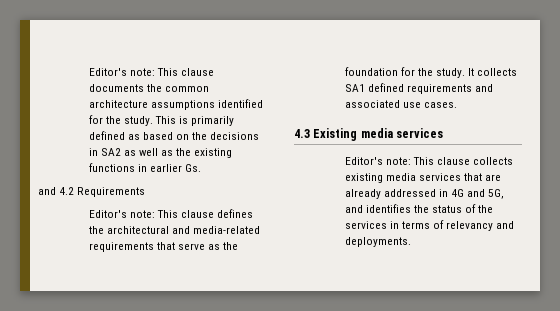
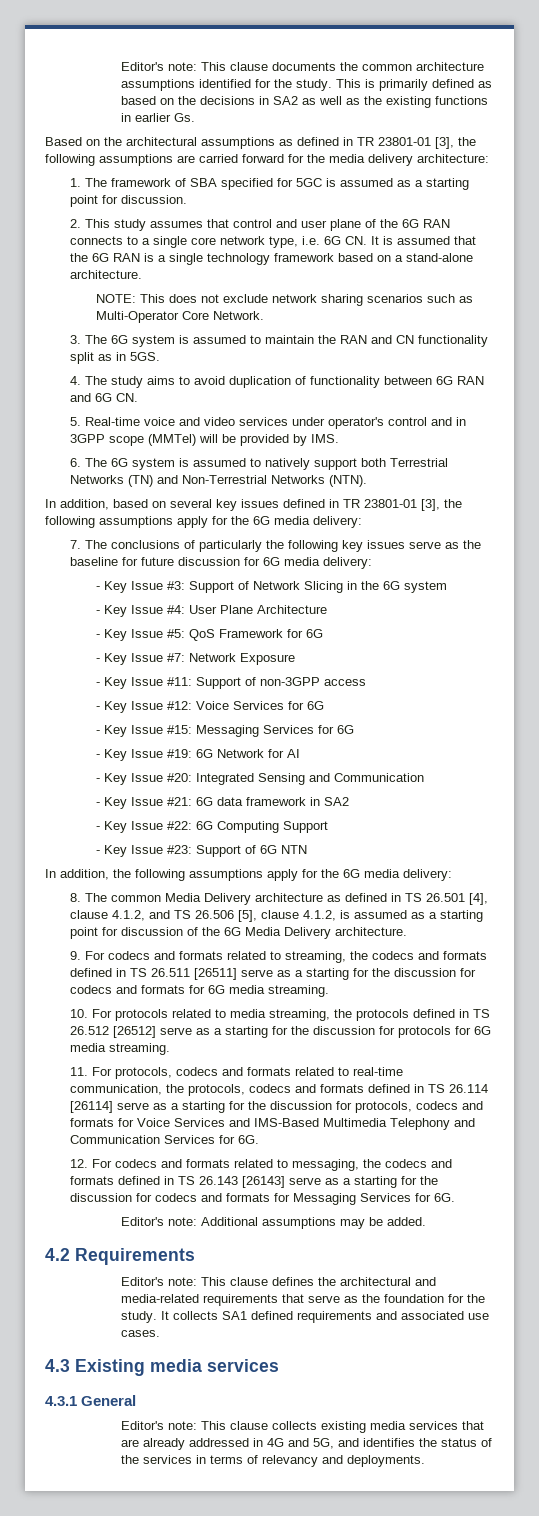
- and 4.2 Requirements
+ Based on the architectural assumptions as defined in TR 23801-01 [3], the following assumptions are carried forward for the media delivery architecture:
+ 1. The framework of SBA specified for 5GC is assumed as a starting point for discussion.
+ 2. This study assumes that control and user plane of the 6G RAN connects to a single core network type, i.e. 6G CN. It is assumed that the 6G RAN is a single technology framework based on a stand-alone architecture.
+ NOTE: This does not exclude network sharing scenarios such as Multi-Operator Core Network.
+ 3. The 6G system is assumed to maintain the RAN and CN functionality split as in 5GS.
+ 4. The study aims to avoid duplication of functionality between 6G RAN and 6G CN.
+ 5. Real-time voice and video services under operator's control and in 3GPP scope (MMTel) will be provided by IMS.
+ 6. The 6G system is assumed to natively support both Terrestrial Networks (TN) and Non-Terrestrial Networks (NTN).
+ In addition, based on several key issues defined in TR 23801-01 [3], the following assumptions apply for the 6G media delivery:
+ 7. The conclusions of particularly the following key issues serve as the baseline for future discussion for 6G media delivery:
+ - Key Issue #3: Support of Network Slicing in the 6G system
+ - Key Issue #4: User Plane Architecture
+ - Key Issue #5: QoS Framework for 6G
+ - Key Issue #7: Network Exposure
+ - Key Issue #11: Support of non-3GPP access
+ - Key Issue #12: Voice Services for 6G
+ - Key Issue #15: Messaging Services for 6G
+ - Key Issue #19: 6G Network for AI
+ - Key Issue #20: Integrated Sensing and Communication
+ - Key Issue #21: 6G data framework in SA2
+ - Key Issue #22: 6G Computing Support
+ - Key Issue #23: Support of 6G NTN
+ In addition, the following assumptions apply for the 6G media delivery:
+ 8. The common Media Delivery architecture as defined in TS 26.501 [4], clause 4.1.2, and TS 26.506 [5], clause 4.1.2, is assumed as a starting point for discussion of the 6G Media Delivery architecture.
+ 9. For codecs and formats related to streaming, the codecs and formats defined in TS 26.511 [26511] serve as a starting for the discussion for codecs and formats for 6G media streaming.
+ 10. For protocols related to media streaming, the protocols defined in TS 26.512 [26512] serve as a starting for the discussion for protocols for 6G media streaming.
+ 11. For protocols, codecs and formats related to real-time communication, the protocols, codecs and formats defined in TS 26.114 [26114] serve as a starting for the discussion for protocols, codecs and formats for Voice Services and IMS‑Based Multimedia Telephony and Communication Services for 6G.
+ 12. For codecs and formats related to messaging, the codecs and formats defined in TS 26.143 [26143] serve as a starting for the discussion for codecs and formats for Messaging Services for 6G.
+ Editor's note: Additional assumptions may be added.
+ 4.2 Requirements
+ 4.3.1 General

